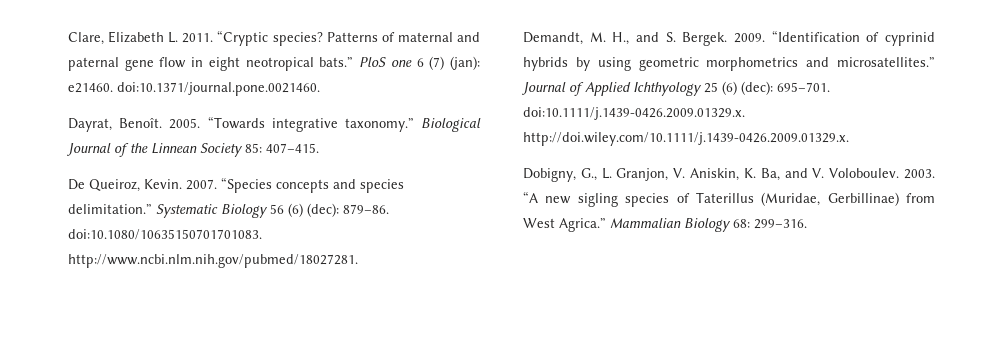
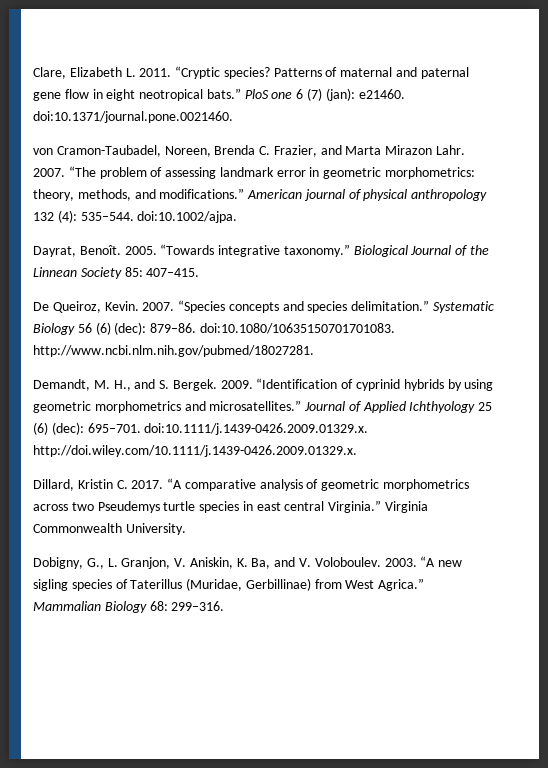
+ von Cramon-Taubadel, Noreen, Brenda C. Frazier, and Marta Mirazon Lahr. 2007. “The problem of assessing landmark error in geometric morphometrics: theory, methods, and modifications.” American journal of physical anthropology 132 (4): 535–544. doi:10.1002/ajpa.
+ Dillard, Kristin C. 2017. “A comparative analysis of geometric morphometrics across two Pseudemys turtle species in east central Virginia.” Virginia Commonwealth University.

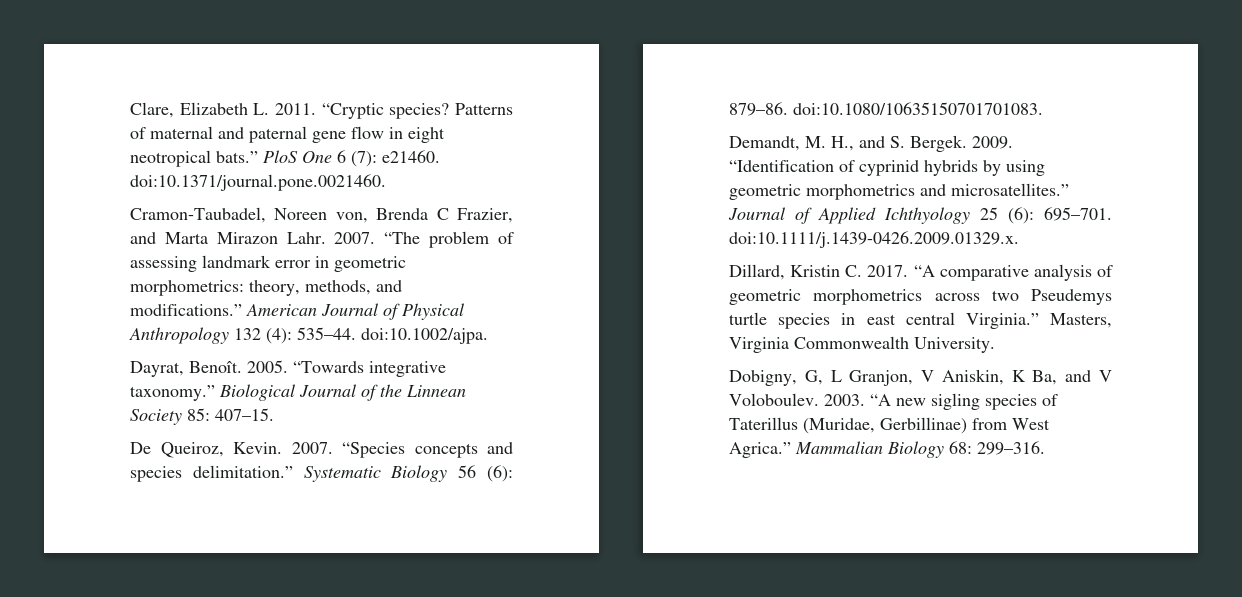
- PloS one 6 (7) (jan): e21460. doi:10.1371/journal.pone.0021460.
- von Cramon-Taubadel, Noreen, Brenda C. Frazier, and Marta Mirazon Lahr.
+ PloS One 6 (7): e21460. doi:10.1371/journal.pone.0021460.
+ Cramon-Taubadel, Noreen von, Brenda C Frazier, and Marta Mirazon Lahr.
- American journal of physical anthropology 132 (4): 535–544. doi:10.1002/ajpa.
+ American Journal of Physical Anthropology 132 (4): 535–44. doi:10.1002/ajpa.
- Biological Journal of the Linnean Society 85: 407–415.
+ Biological Journal of the Linnean Society 85: 407–15.
- Systematic Biology 56 (6) (dec): 879–86. doi:10.1080/10635150701701083. http://www.ncbi.nlm.nih.gov/pubmed/18027281.
+ Systematic Biology 56 (6): 879–86. doi:10.1080/10635150701701083.
- Journal of Applied Ichthyology 25 (6) (dec): 695–701. doi:10.1111/j.1439-0426.2009.01329.x. http://doi.wiley.com/10.1111/j.1439-0426.2009.01329.x.
+ Journal of Applied Ichthyology 25 (6): 695–701. doi:10.1111/j.1439-0426.2009.01329.x.
- Virginia Commonwealth University.
+ Masters, Virginia Commonwealth University.
- Dobigny, G., L. Granjon, V. Aniskin, K. Ba, and V. Voloboulev.
+ Dobigny, G, L Granjon, V Aniskin, K Ba, and V Voloboulev.

